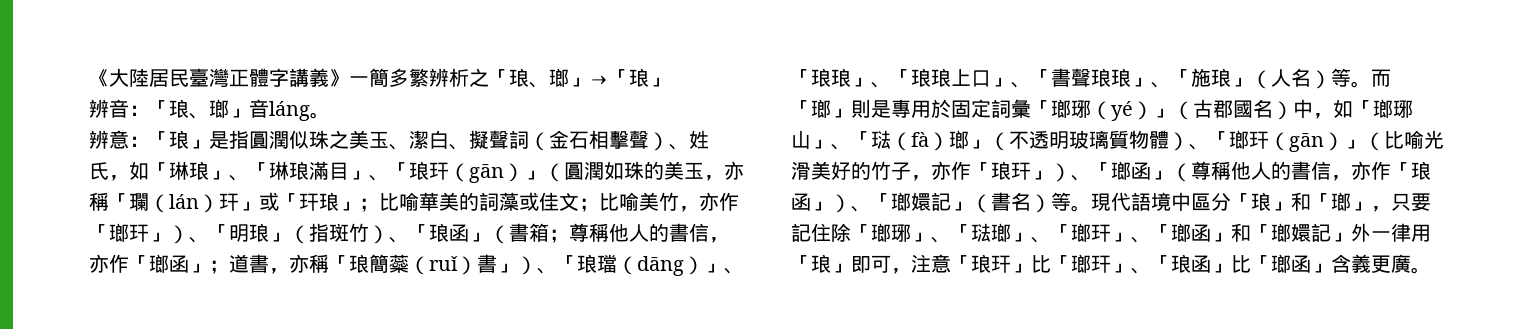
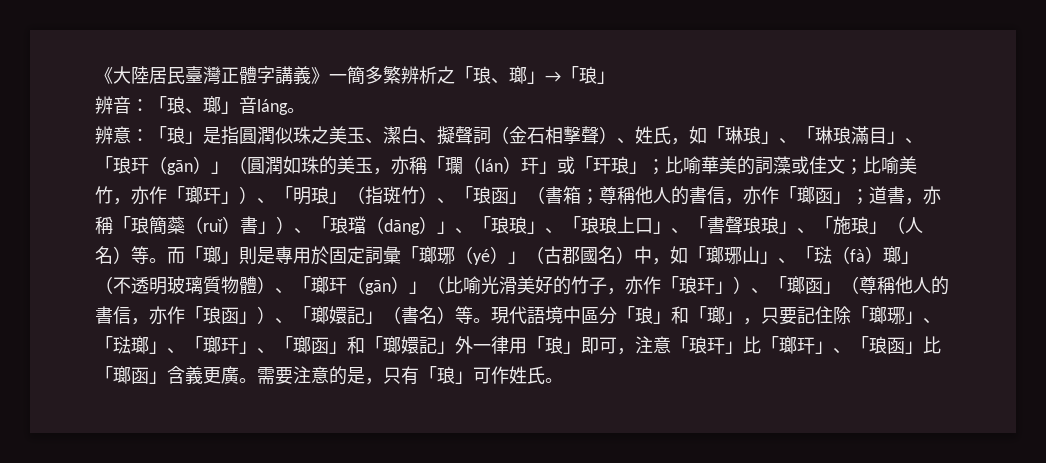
+ 需要注意的是，只有「琅」可作姓氏。

